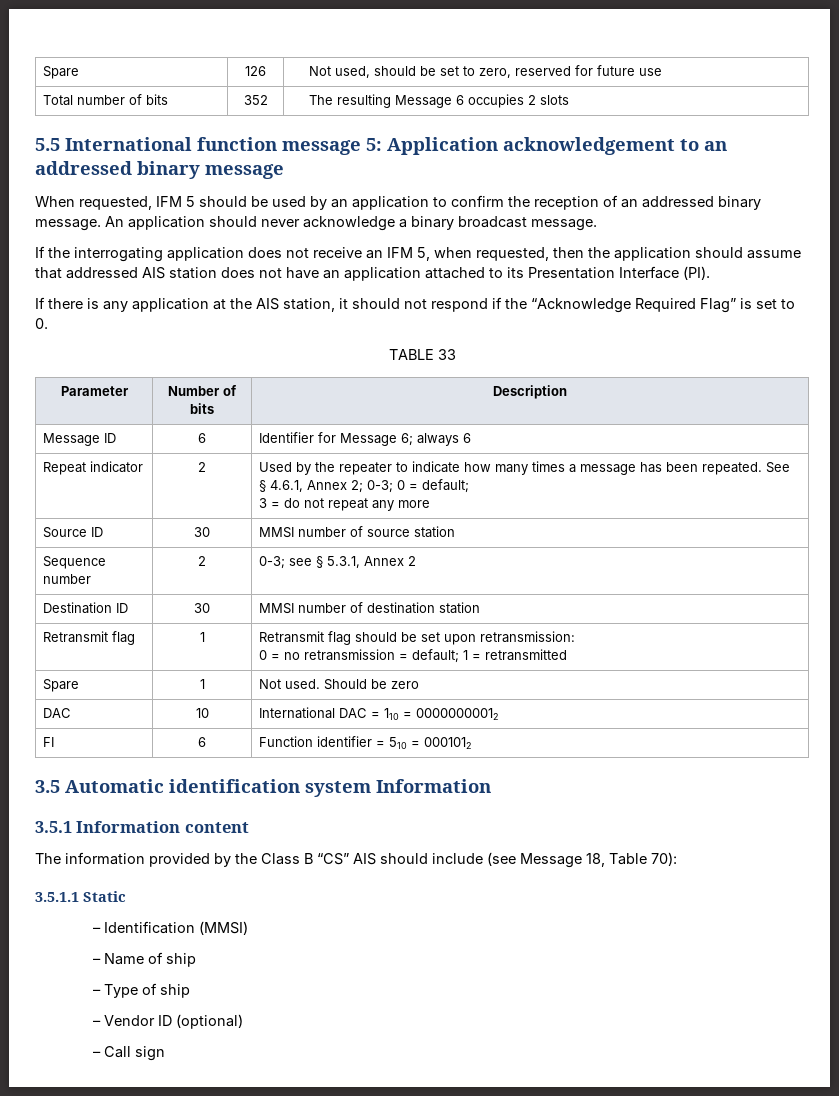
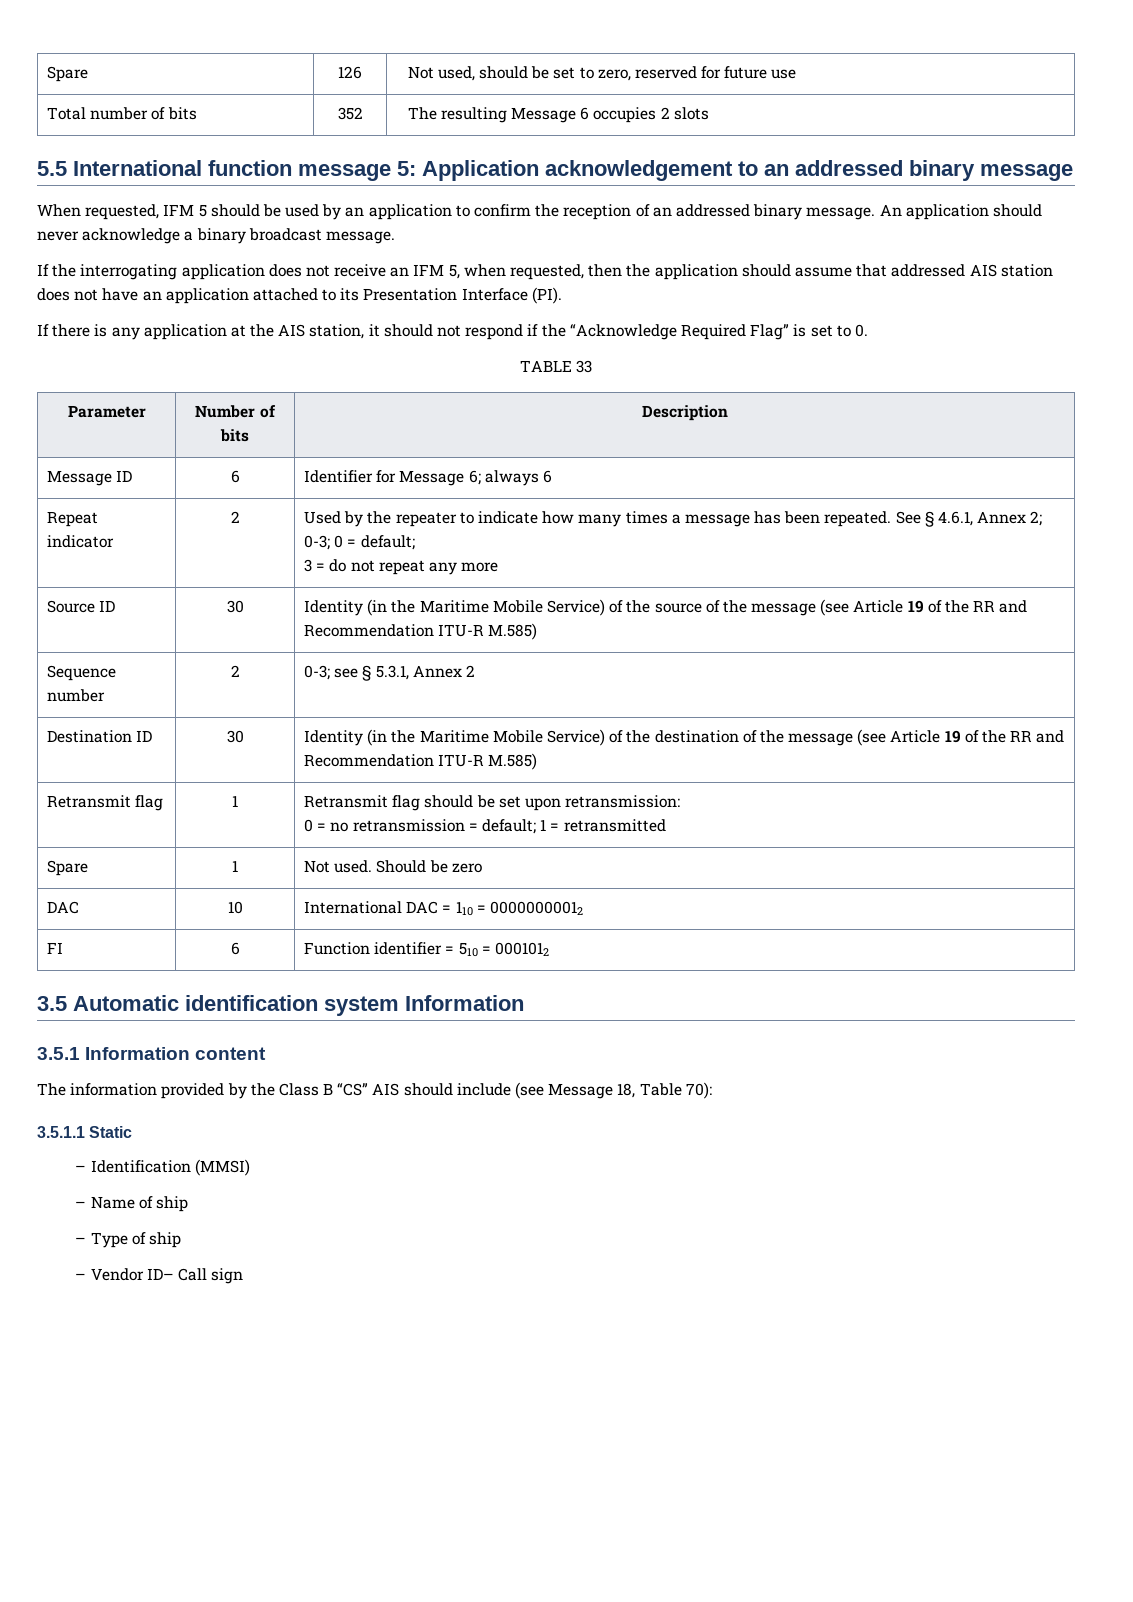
- Source ID | 30 | MMSI number of source station
+ Source ID | 30 | Identity (in the Maritime Mobile Service) of the source of the message (see Article 19 of the RR and Recommendation ITU-R M.585)
- Destination ID | 30 | MMSI number of destination station
+ Destination ID | 30 | Identity (in the Maritime Mobile Service) of the destination of the message (see Article 19 of the RR and Recommendation ITU-R M.585)
- – Vendor ID (optional)
- – Call sign
+ – Vendor ID– Call sign

